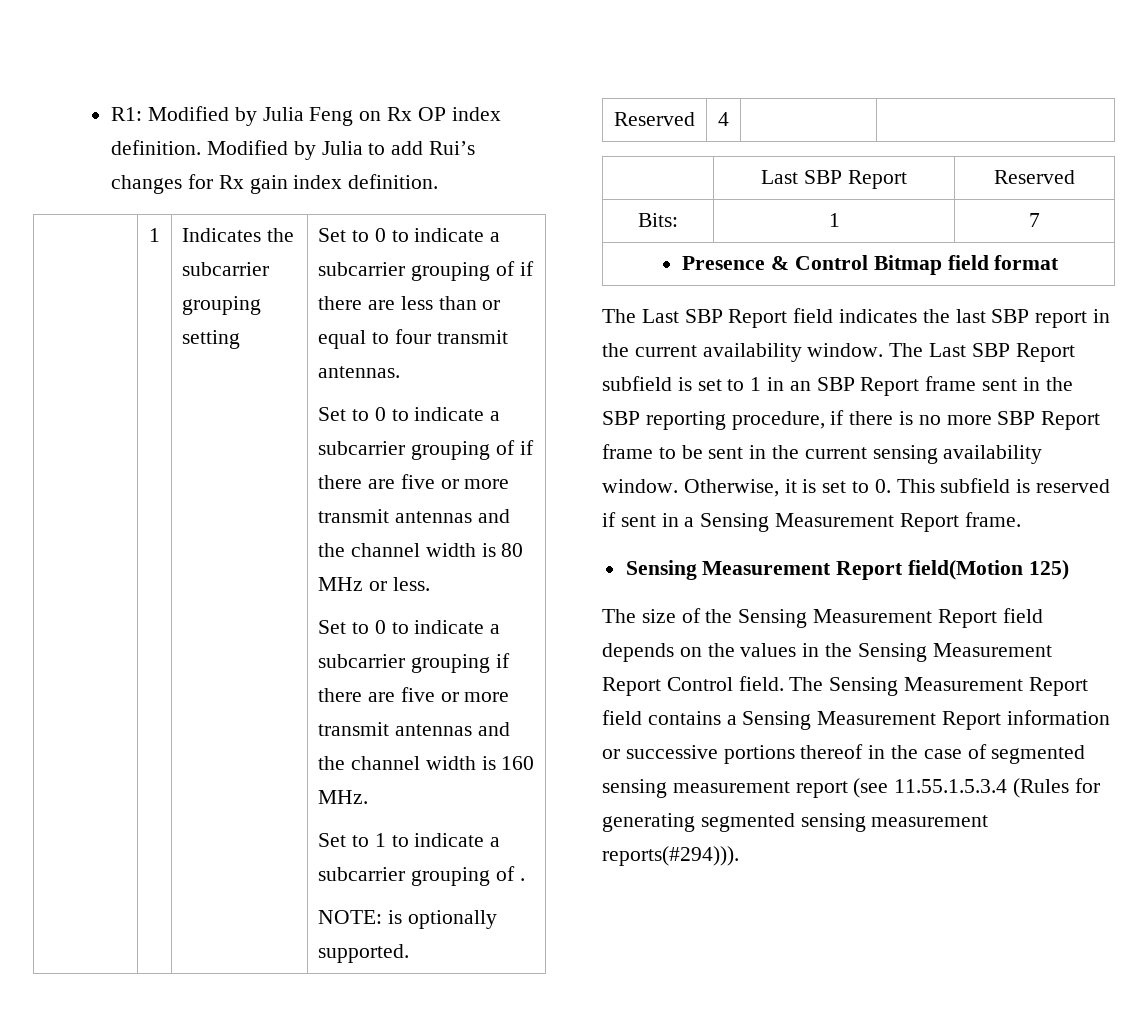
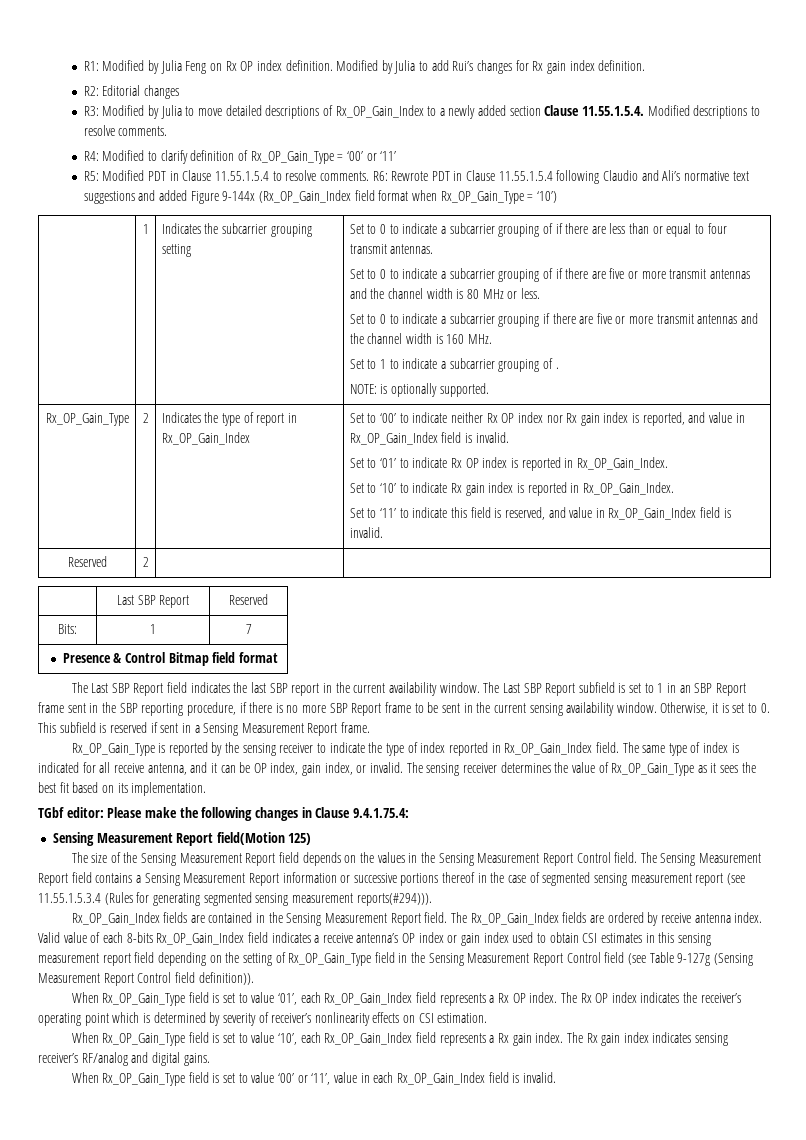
+ R2: Editorial changes
+ R3: Modified by Julia to move detailed descriptions of Rx_OP_Gain_Index to a newly added section Clause 11.55.1.5.4. Modified descriptions to resolve comments.
+ R4: Modified to clarify definition of Rx_OP_Gain_Type = ‘00’ or ‘11’
+ R5: Modified PDT in Clause 11.55.1.5.4 to resolve comments. R6: Rewrote PDT in Clause 11.55.1.5.4 following Claudio and Ali’s normative text suggestions and added Figure 9-144x (Rx_OP_Gain_Index field format when Rx_OP_Gain_Type = ‘10’)
+ Rx_OP_Gain_Type | 2 | Indicates the type of report in Rx_OP_Gain_Index | Set to ‘00’ to indicate neither Rx OP index nor Rx gain index is reported, and value in Rx_OP_Gain_Index field is invalid.
+ Set to ‘01’ to indicate Rx OP index is reported in Rx_OP_Gain_Index.
+ Set to ‘10’ to indicate Rx gain index is reported in Rx_OP_Gain_Index.
+ Set to ‘11’ to indicate this field is reserved, and value in Rx_OP_Gain_Index field is invalid.
- Reserved | 4 | |
+ Reserved | 2 | |
+ Rx_OP_Gain_Type is reported by the sensing receiver to indicate the type of index reported in Rx_OP_Gain_Index field. The same type of index is indicated for all receive antenna, and it can be OP index, gain index, or invalid. The sensing receiver determines the value of Rx_OP_Gain_Type as it sees the best fit based on its implementation.
+ TGbf editor: Please make the following changes in Clause 9.4.1.75.4:
+ Rx_OP_Gain_Index fields are contained in the Sensing Measurement Report field. The Rx_OP_Gain_Index fields are ordered by receive antenna index. Valid value of each 8-bits Rx_OP_Gain_Index field indicates a receive antenna’s OP index or gain index used to obtain CSI estimates in this sensing measurement report field depending on the setting of Rx_OP_Gain_Type field in the Sensing Measurement Report Control field (see Table 9-127g (Sensing Measurement Report Control field definition)).
+ When Rx_OP_Gain_Type field is set to value ‘01’, each Rx_OP_Gain_Index field represents a Rx OP index. The Rx OP index indicates the receiver’s operating point which is determined by severity of receiver’s nonlinearity effects on CSI estimation.
+ When Rx_OP_Gain_Type field is set to value ‘10’, each Rx_OP_Gain_Index field represents a Rx gain index. The Rx gain index indicates sensing receiver’s RF/analog and digital gains.
+ When Rx_OP_Gain_Type field is set to value ‘00’ or ‘11’, value in each Rx_OP_Gain_Index field is invalid.

